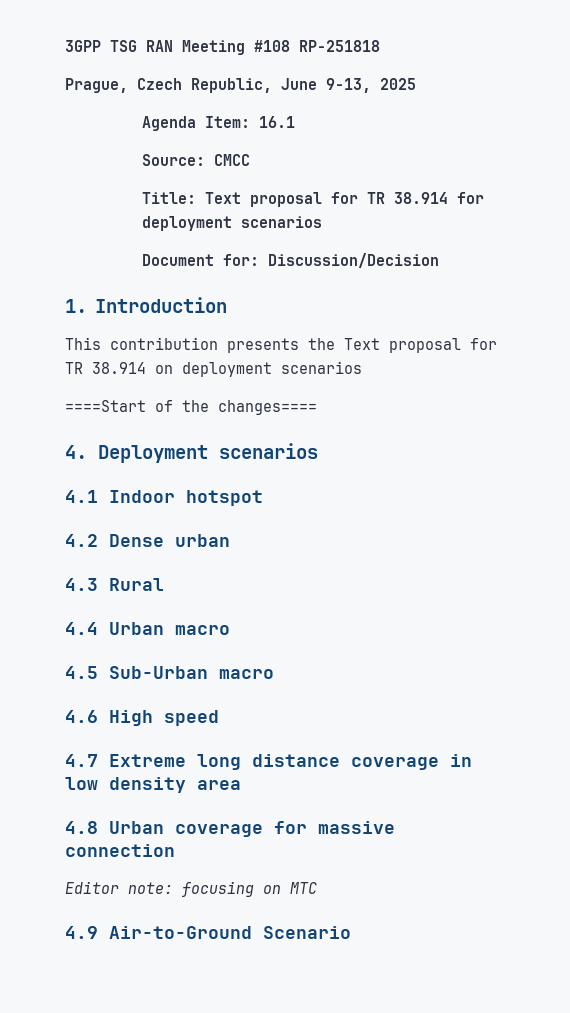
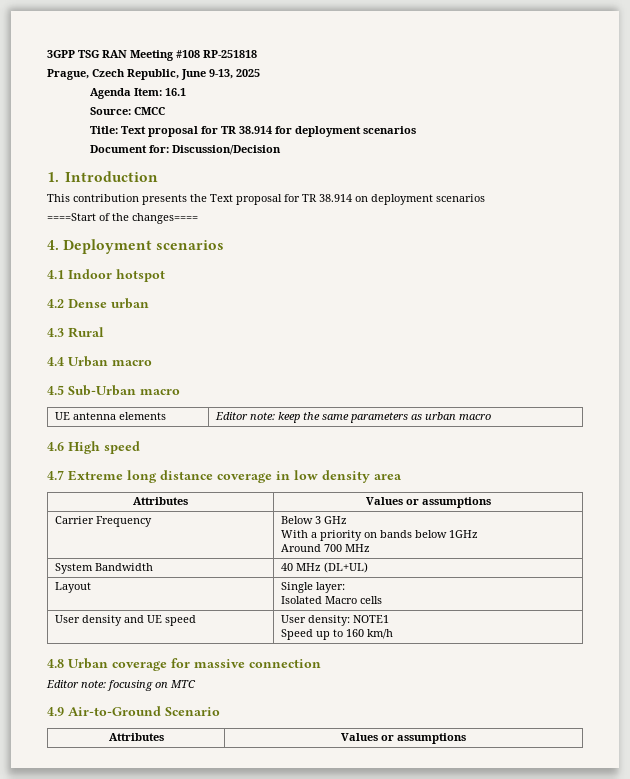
+ UE antenna elements | Editor note: keep the same parameters as urban macro
  4.7 Extreme long distance coverage in low density area
+ Attributes | Values or assumptions
+ Carrier Frequency | Below 3 GHz
+ With a priority on bands below 1GHz
+ Around 700 MHz
+ System Bandwidth | 40 MHz (DL+UL)
+ Layout | Single layer:
+ Isolated Macro cells
+ User density and UE speed | User density: NOTE1
+ Speed up to 160 km/h
  4.9 Air-to-Ground Scenario
+ Attributes | Values or assumptions

